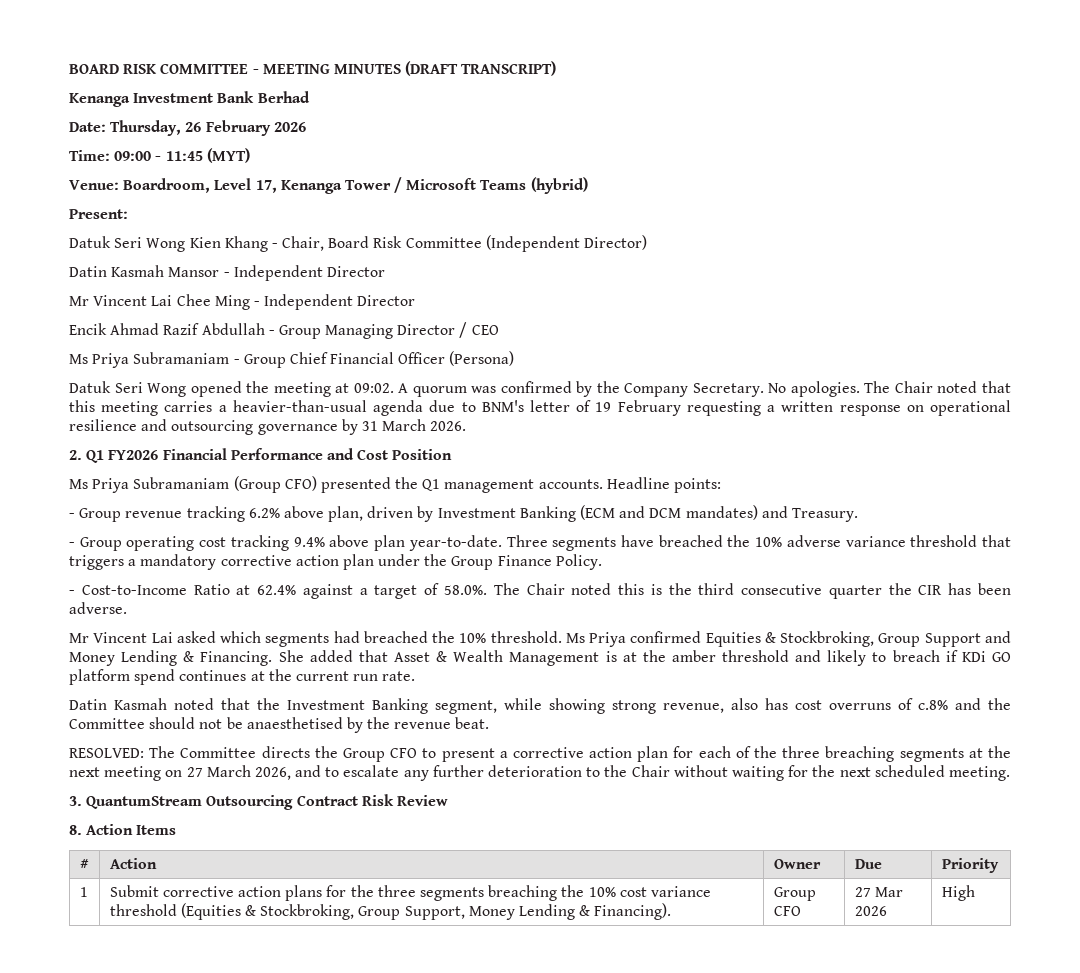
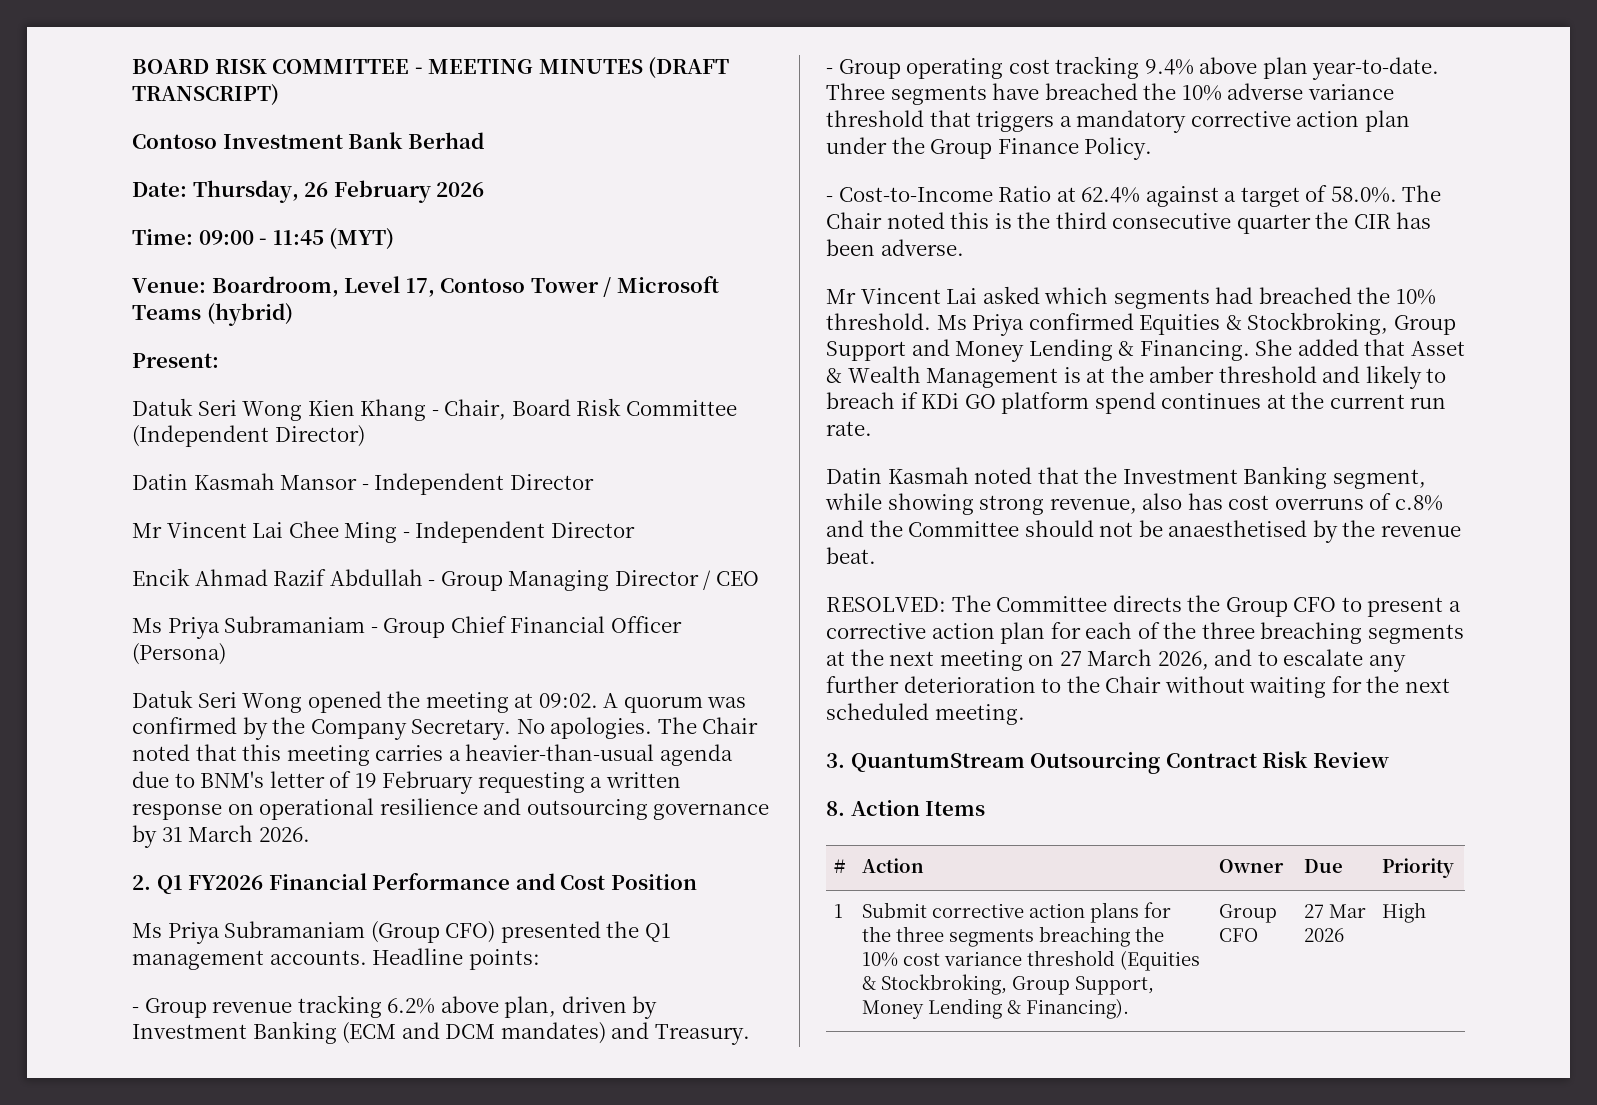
- Kenanga Investment Bank Berhad
+ Contoso Investment Bank Berhad
- Venue: Boardroom, Level 17, Kenanga Tower / Microsoft Teams (hybrid)
+ Venue: Boardroom, Level 17, Contoso Tower / Microsoft Teams (hybrid)

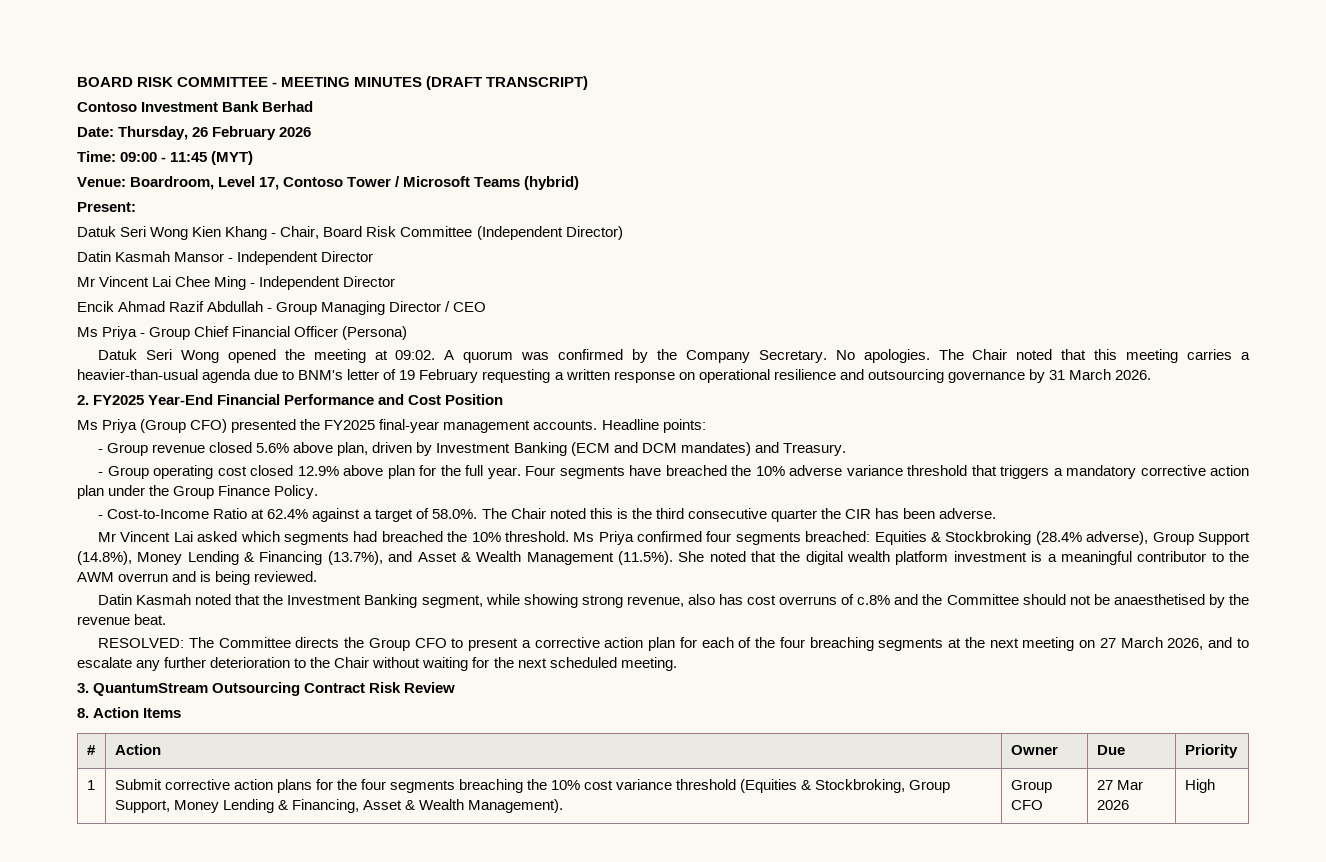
- Ms Priya Subramaniam - Group Chief Financial Officer (Persona)
+ Ms Priya - Group Chief Financial Officer (Persona)
- 2. Q1 FY2026 Financial Performance and Cost Position
+ 2. FY2025 Year-End Financial Performance and Cost Position
- Ms Priya Subramaniam (Group CFO) presented the Q1 management accounts.
+ Ms Priya (Group CFO) presented the FY2025 final-year management accounts.
- - Group revenue tracking 6.2% above plan, driven by Investment Banking (ECM and DCM mandates) and Treasury.
+ - Group revenue closed 5.6% above plan, driven by Investment Banking (ECM and DCM mandates) and Treasury.
- - Group operating cost tracking 9.4% above plan year-to-date. Three segments have breached the 10% adverse variance threshold that triggers a mandatory corrective action plan under the Group Finance Policy.
+ - Group operating cost closed 12.9% above plan for the full year. Four segments have breached the 10% adverse variance threshold that triggers a mandatory corrective action plan under the Group Finance Policy.
- Ms Priya confirmed Equities & Stockbroking, Group Support and Money Lending & Financing. She added that Asset & Wealth Management is at the amber threshold and likely to breach if KDi GO platform spend continues at the current run rate.
+ Ms Priya confirmed four segments breached: Equities & Stockbroking (28.4% adverse), Group Support (14.8%), Money Lending & Financing (13.7%), and Asset & Wealth Management (11.5%). She noted that the digital wealth platform investment is a meaningful contributor to the AWM overrun and is being reviewed.
- RESOLVED: The Committee directs the Group CFO to present a corrective action plan for each of the three breaching segments at the next meeting on 27 March 2026, and to escalate any further deterioration to the Chair without waiting for the next scheduled meeting.
+ RESOLVED: The Committee directs the Group CFO to present a corrective action plan for each of the four breaching segments at the next meeting on 27 March 2026, and to escalate any further deterioration to the Chair without waiting for the next scheduled meeting.
- 1 | Submit corrective action plans for the three segments breaching the 10% cost variance threshold (Equities & Stockbroking, Group Support, Money Lending & Financing). | Group CFO | 27 Mar 2026 | High
+ 1 | Submit corrective action plans for the four segments breaching the 10% cost variance threshold (Equities & Stockbroking, Group Support, Money Lending & Financing, Asset & Wealth Management). | Group CFO | 27 Mar 2026 | High

